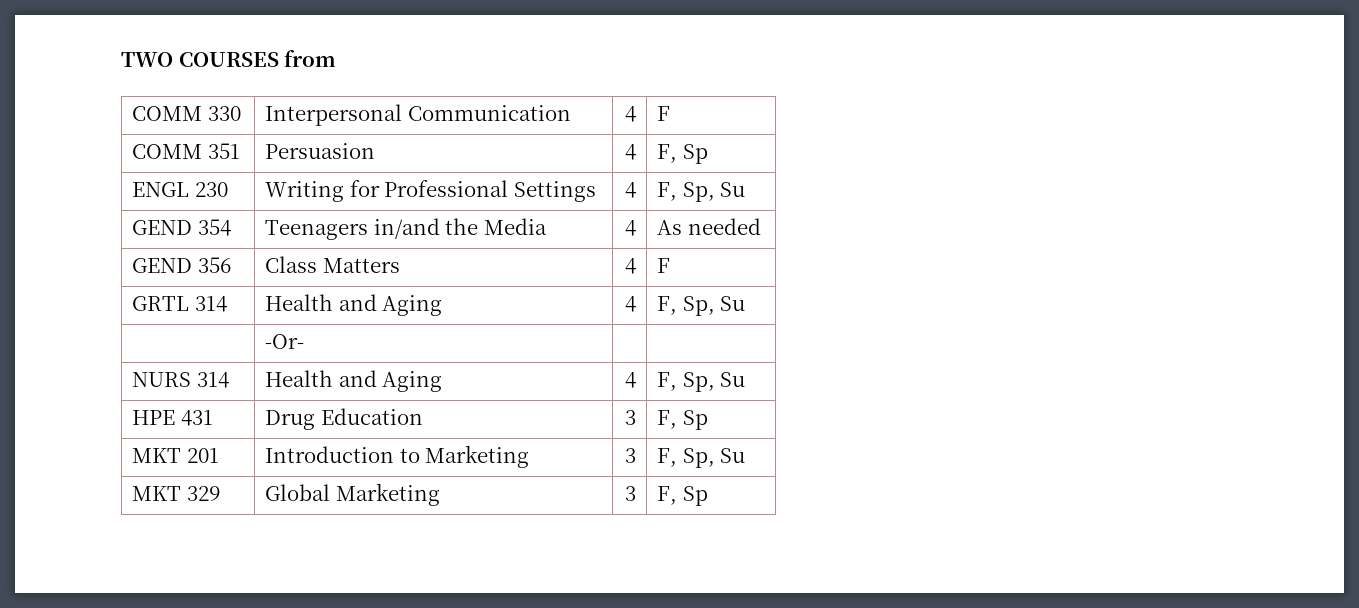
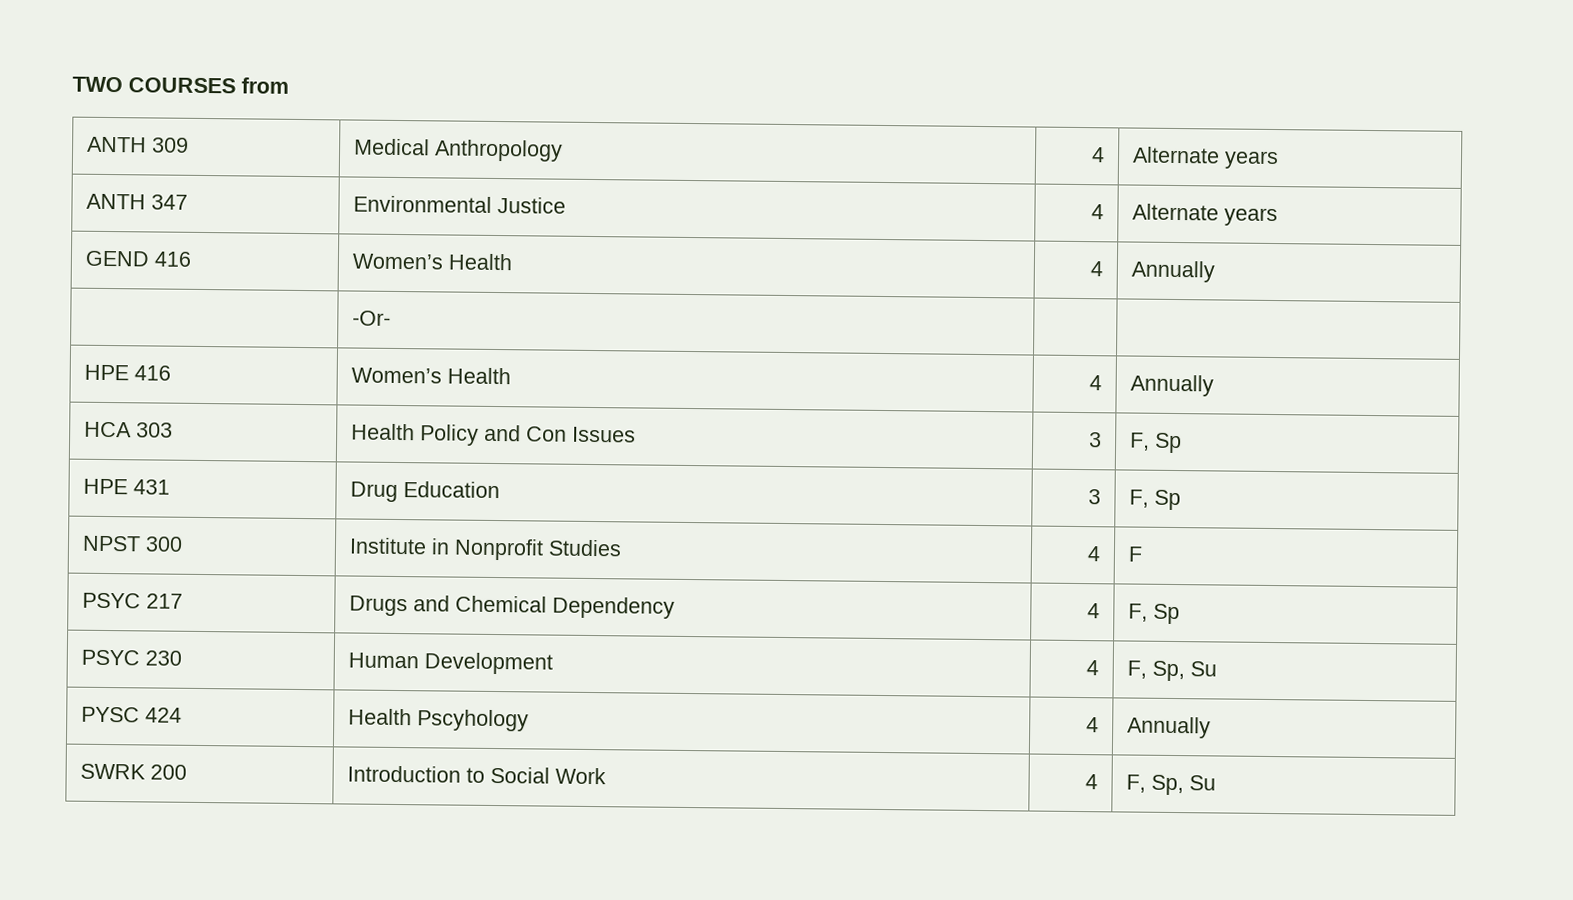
- COMM 330 | Interpersonal Communication | 4 | F
- COMM 351 | Persuasion | 4 | F, Sp
- ENGL 230 | Writing for Professional Settings | 4 | F, Sp, Su
- GEND 354 | Teenagers in/and the Media | 4 | As needed
- GEND 356 | Class Matters | 4 | F
- GRTL 314 | Health and Aging | 4 | F, Sp, Su
+ ANTH 309 | Medical Anthropology | 4 | Alternate years
+ ANTH 347 | Environmental Justice | 4 | Alternate years
+ GEND 416 | Women’s Health | 4 | Annually
  | -Or- | |
- NURS 314 | Health and Aging | 4 | F, Sp, Su
+ HPE 416 | Women’s Health | 4 | Annually
+ HCA 303 | Health Policy and Con Issues | 3 | F, Sp
- MKT 201 | Introduction to Marketing | 3 | F, Sp, Su
- MKT 329 | Global Marketing | 3 | F, Sp
+ NPST 300 | Institute in Nonprofit Studies | 4 | F
+ PSYC 217 | Drugs and Chemical Dependency | 4 | F, Sp
+ PSYC 230 | Human Development | 4 | F, Sp, Su
+ PYSC 424 | Health Pscyhology | 4 | Annually
+ SWRK 200 | Introduction to Social Work | 4 | F, Sp, Su

